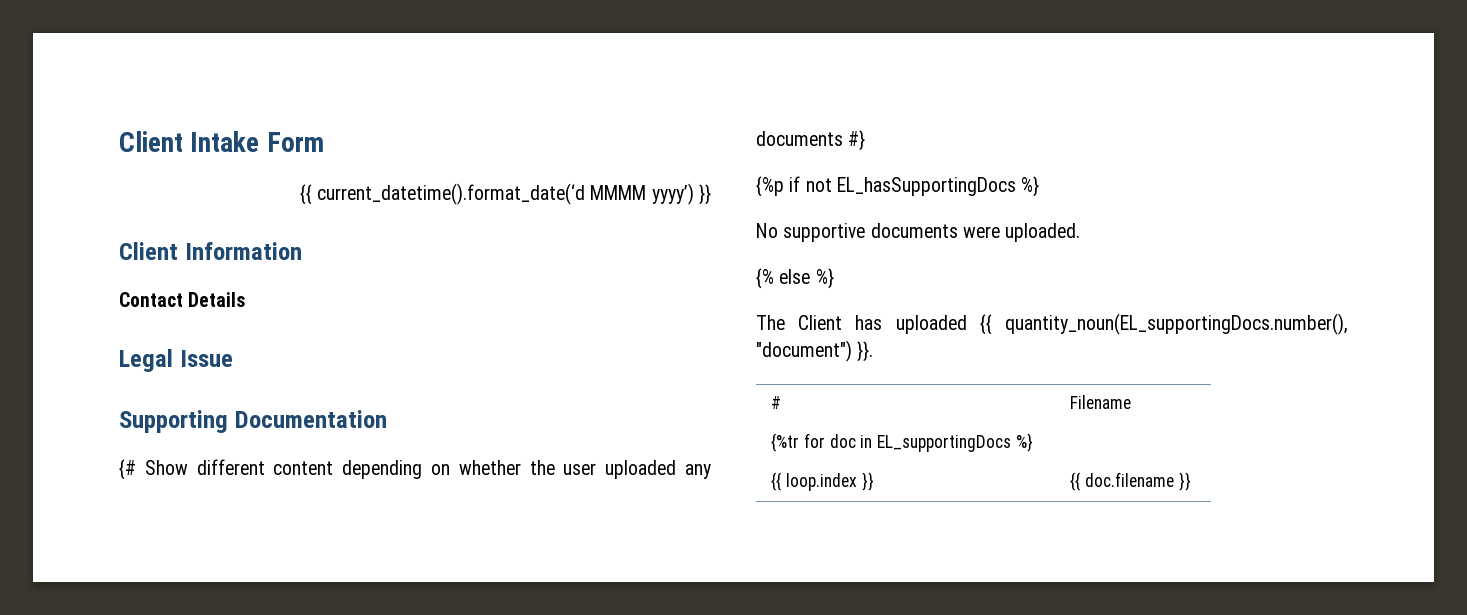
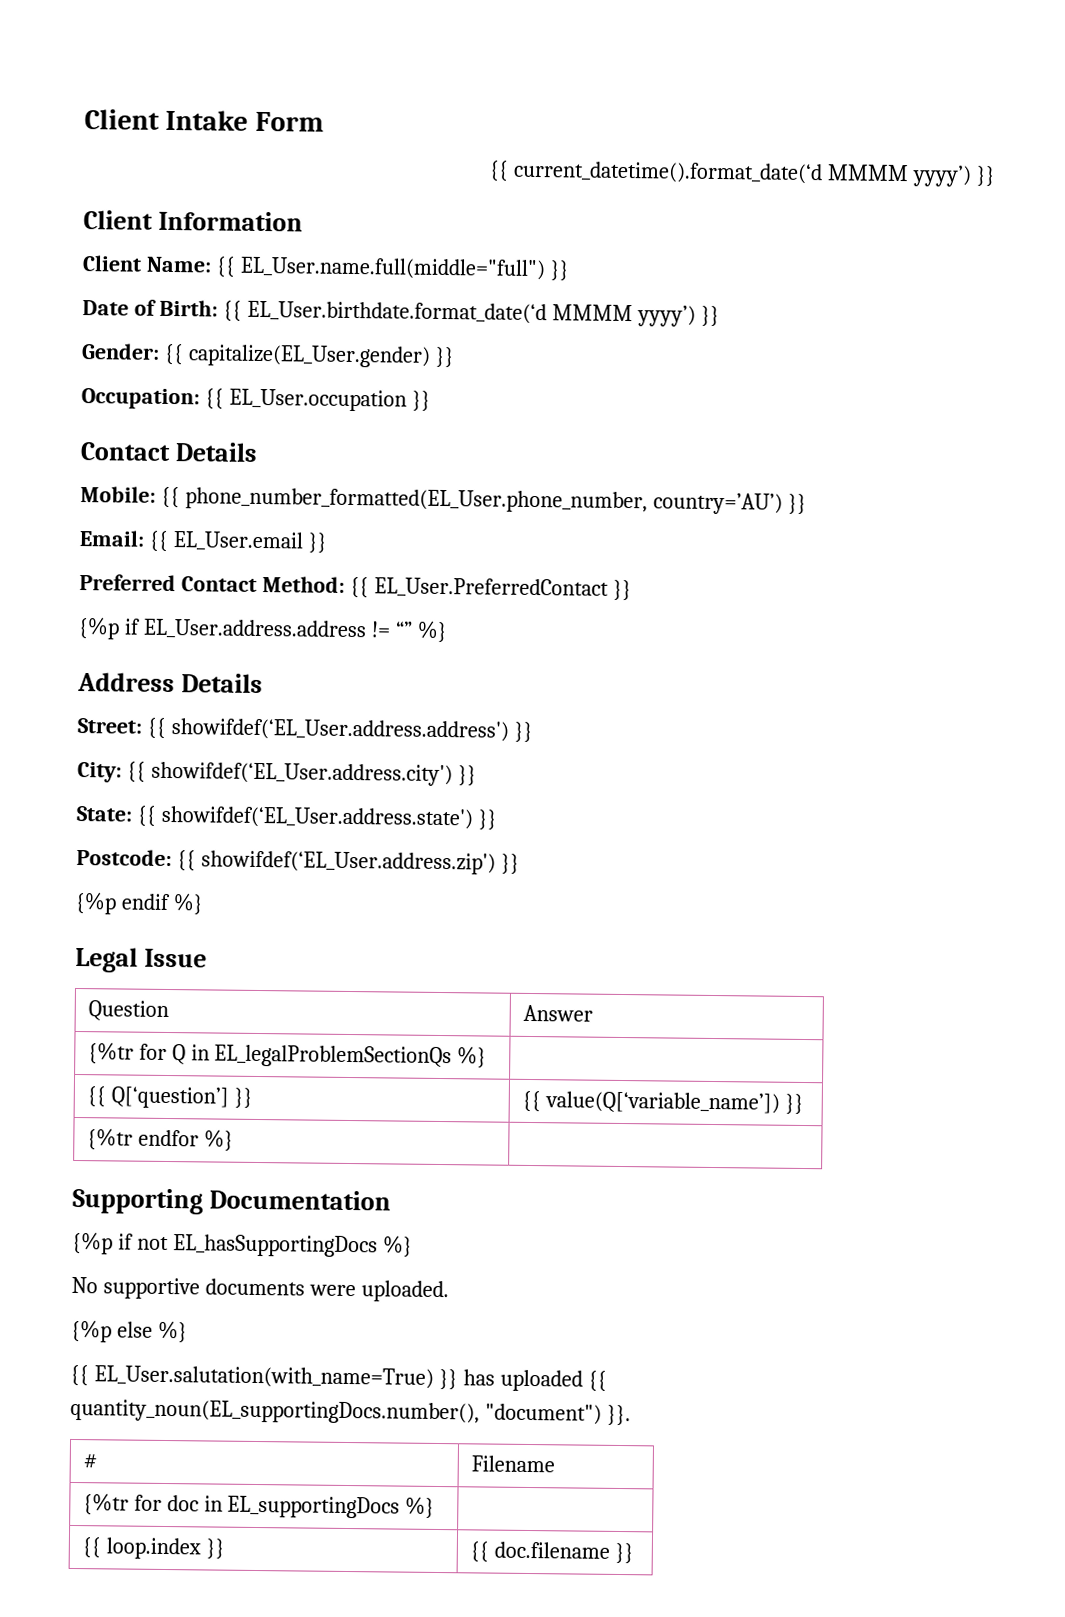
+ Client Name: {{ EL_User.name.full(middle="full") }}
+ Date of Birth: {{ EL_User.birthdate.format_date(‘d MMMM yyyy’) }}
+ Gender: {{ capitalize(EL_User.gender) }}
+ Occupation: {{ EL_User.occupation }}
  Contact Details
+ Mobile: {{ phone_number_formatted(EL_User.phone_number, country=’AU’) }}
+ Email: {{ EL_User.email }}
+ Preferred Contact Method: {{ EL_User.PreferredContact }}
+ {%p if EL_User.address.address != “” %}
+ Address Details
+ Street: {{ showifdef(‘EL_User.address.address') }}
+ City: {{ showifdef(‘EL_User.address.city') }}
+ State: {{ showifdef(‘EL_User.address.state') }}
+ Postcode: {{ showifdef(‘EL_User.address.zip') }}
+ {%p endif %}
  Legal Issue
+ Question | Answer
+ {%tr for Q in EL_legalProblemSectionQs %} |
+ {{ Q[‘question’] }} | {{ value(Q[‘variable_name’]) }}
+ {%tr endfor %} |
  Supporting Documentation
- {# Show different content depending on whether the user uploaded any documents #}
- {% else %}
+ {%p else %}
- The Client has uploaded {{ quantity_noun(EL_supportingDocs.number(), "document") }}.
+ {{ EL_User.salutation(with_name=True) }} has uploaded {{ quantity_noun(EL_supportingDocs.number(), "document") }}.

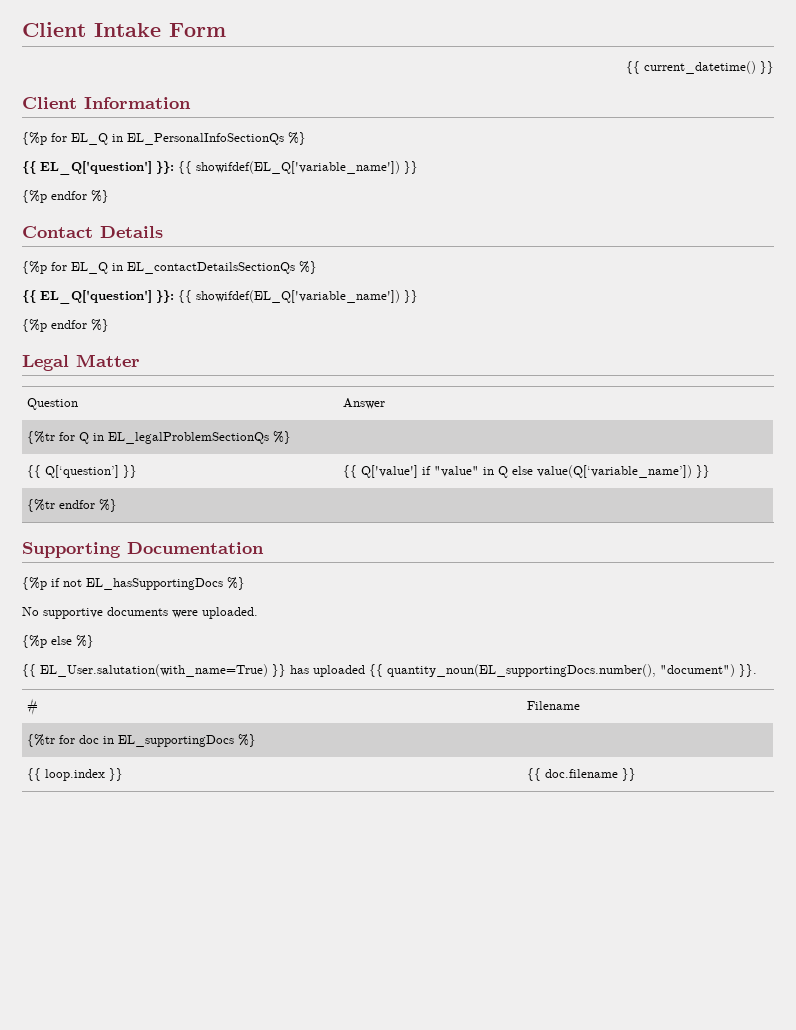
- {{ current_datetime().format_date(‘d MMMM yyyy’) }}
+ {{ current_datetime() }}
- Client Name: {{ EL_User.name.full(middle="full") }}
- Date of Birth: {{ EL_User.birthdate.format_date(‘d MMMM yyyy’) }}
- Gender: {{ capitalize(EL_User.gender) }}
- Occupation: {{ EL_User.occupation }}
+ {%p for EL_Q in EL_PersonalInfoSectionQs %}
+ {{ EL_Q['question'] }}: {{ showifdef(EL_Q['variable_name']) }}
+ {%p endfor %}
  Contact Details
- Mobile: {{ phone_number_formatted(EL_User.phone_number, country=’AU’) }}
- Email: {{ EL_User.email }}
- Preferred Contact Method: {{ EL_User.PreferredContact }}
- {%p if EL_User.address.address != “” %}
- Address Details
- Street: {{ showifdef(‘EL_User.address.address') }}
- City: {{ showifdef(‘EL_User.address.city') }}
- State: {{ showifdef(‘EL_User.address.state') }}
- Postcode: {{ showifdef(‘EL_User.address.zip') }}
- {%p endif %}
+ {%p for EL_Q in EL_contactDetailsSectionQs %}
+ {{ EL_Q['question'] }}: {{ showifdef(EL_Q['variable_name']) }}
+ {%p endfor %}
- Legal Issue
+ Legal Matter
- {{ Q[‘question’] }} | {{ value(Q[‘variable_name’]) }}
+ {{ Q[‘question’] }} | {{ Q['value'] if "value" in Q else value(Q[‘variable_name’]) }}

